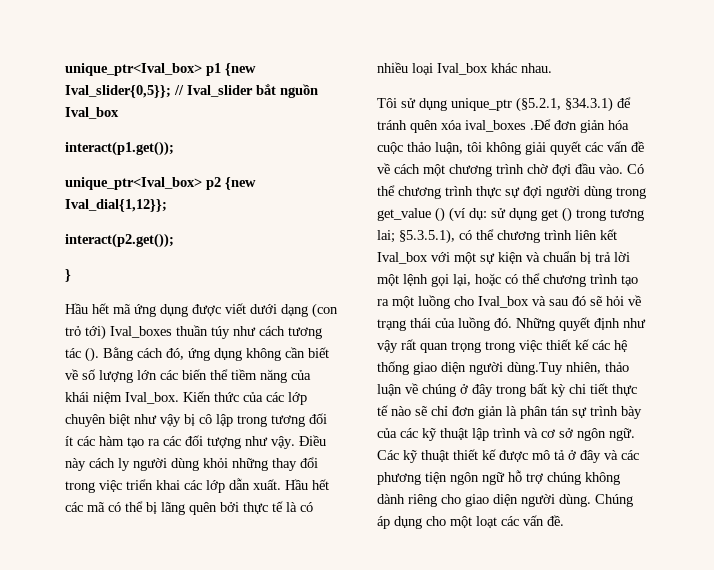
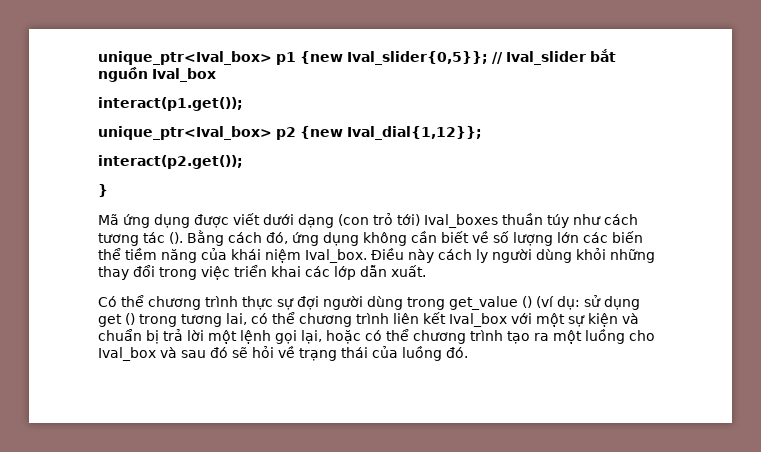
- Hầu hết mã ứng dụng được viết dưới dạng (con trỏ tới) Ival_boxes thuần túy như cách tương tác ().
+ Mã ứng dụng được viết dưới dạng (con trỏ tới) Ival_boxes thuần túy như cách tương tác ().
- Kiến thức của các lớp chuyên biệt như vậy bị cô lập trong tương đối ít các hàm tạo ra các đối tượng như vậy.
- Điều này cách ly người dùng khỏi những thay đổi trong việc triển khai các lớp dẫn xuất. Hầu hết các mã có thể bị lãng quên bởi thực tế là có nhiều loại Ival_box khác nhau.
- Tôi sử dụng unique_ptr (§5.2.1, §34.3.1) để tránh quên xóa ival_boxes .Để đơn giản hóa cuộc thảo luận, tôi không giải quyết các vấn đề về cách một chương trình chờ đợi đầu vào. Có thể chương trình thực sự đợi người dùng trong get_value () (ví dụ:
+ Điều này cách ly người dùng khỏi những thay đổi trong việc triển khai các lớp dẫn xuất.
+ Có thể chương trình thực sự đợi người dùng trong get_value () (ví dụ:
- sử dụng get () trong tương lai; §5.3.5.1), có thể chương trình liên kết Ival_box với một sự kiện và chuẩn bị trả lời một lệnh gọi lại, hoặc có thể chương trình tạo ra một luồng cho Ival_box và sau đó sẽ hỏi về trạng thái của luồng đó. Những quyết định như vậy rất quan trọng trong việc thiết kế các hệ thống giao diện người dùng.Tuy nhiên, thảo luận về chúng ở đây trong bất kỳ chi tiết thực tế nào sẽ chỉ đơn giản là phân tán sự trình bày của các kỹ thuật lập trình và cơ sở ngôn ngữ. Các kỹ thuật thiết kế được mô tả ở đây và các phương tiện ngôn ngữ hỗ trợ chúng không dành riêng cho giao diện người dùng. Chúng áp dụng cho một loạt các vấn đề.
+ sử dụng get () trong tương lai, có thể chương trình liên kết Ival_box với một sự kiện và chuẩn bị trả lời một lệnh gọi lại, hoặc có thể chương trình tạo ra một luồng cho Ival_box và sau đó sẽ hỏi về trạng thái của luồng đó.

